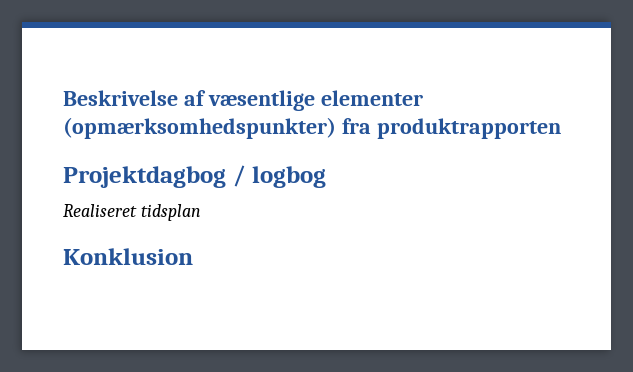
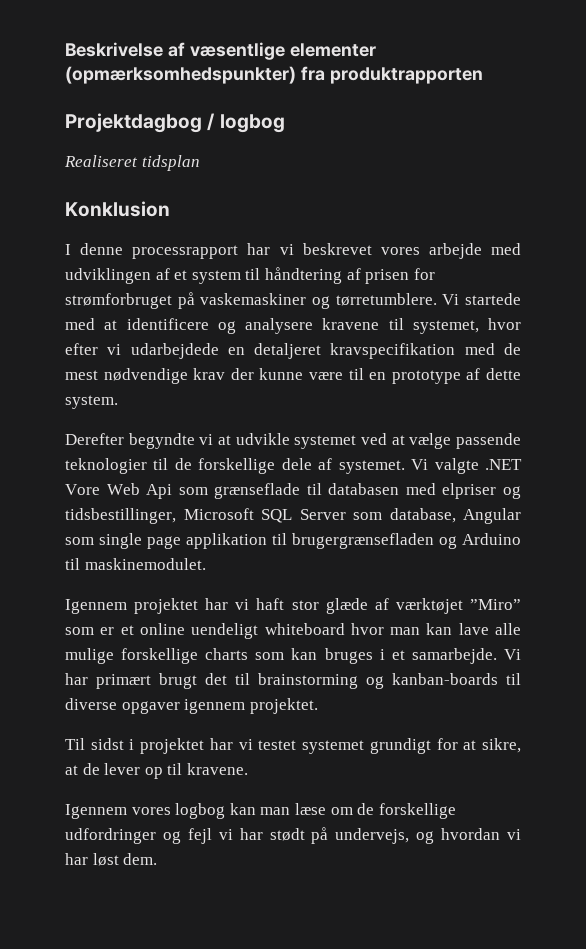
+ I denne processrapport har vi beskrevet vores arbejde med udviklingen af et system til håndtering af prisen for strømforbruget på vaskemaskiner og tørretumblere. Vi startede med at identificere og analysere kravene til systemet, hvor efter vi udarbejdede en detaljeret kravspecifikation med de mest nødvendige krav der kunne være til en prototype af dette system.
+ Derefter begyndte vi at udvikle systemet ved at vælge passende teknologier til de forskellige dele af systemet. Vi valgte .NET Vore Web Api som grænseflade til databasen med elpriser og tidsbestillinger, Microsoft SQL Server som database, Angular som single page applikation til brugergrænsefladen og Arduino til maskinemodulet.
+ Igennem projektet har vi haft stor glæde af værktøjet ”Miro” som er et online uendeligt whiteboard hvor man kan lave alle mulige forskellige charts som kan bruges i et samarbejde. Vi har primært brugt det til brainstorming og kanban-boards til diverse opgaver igennem projektet.
+ Til sidst i projektet har vi testet systemet grundigt for at sikre, at de lever op til kravene.
+ Igennem vores logbog kan man læse om de forskellige udfordringer og fejl vi har stødt på undervejs, og hvordan vi har løst dem.

